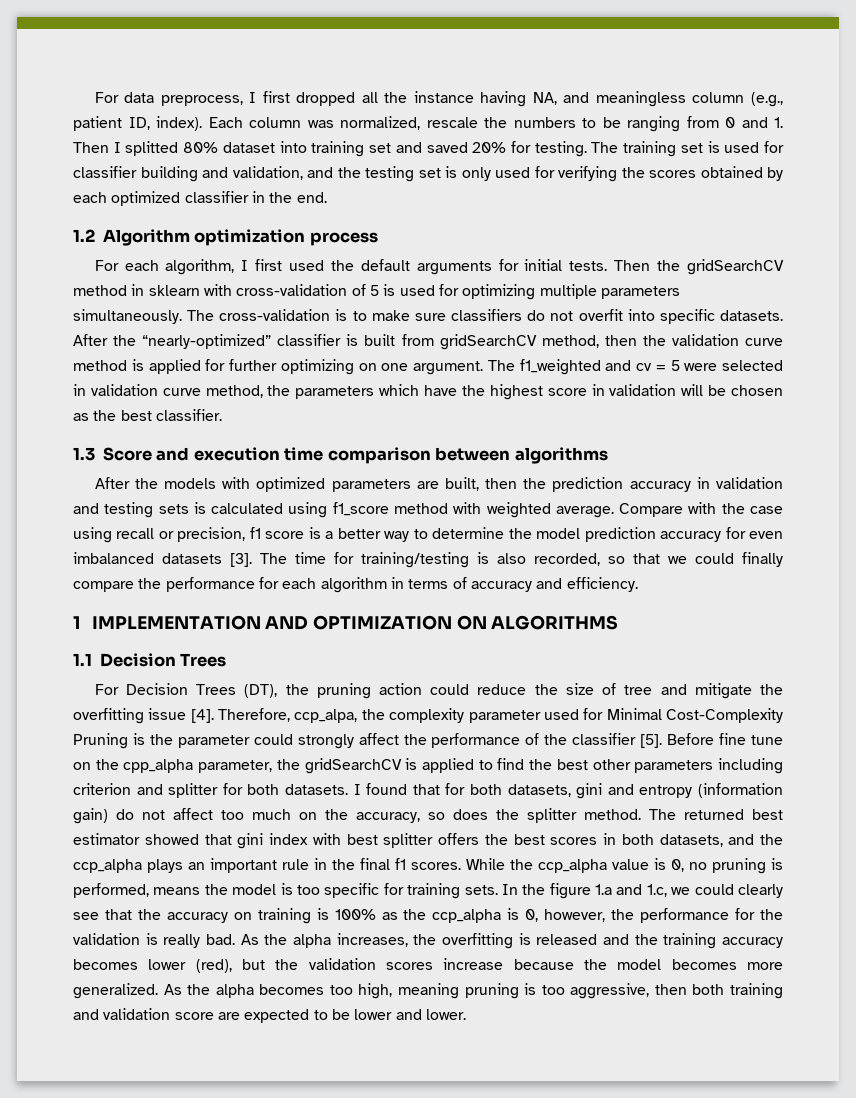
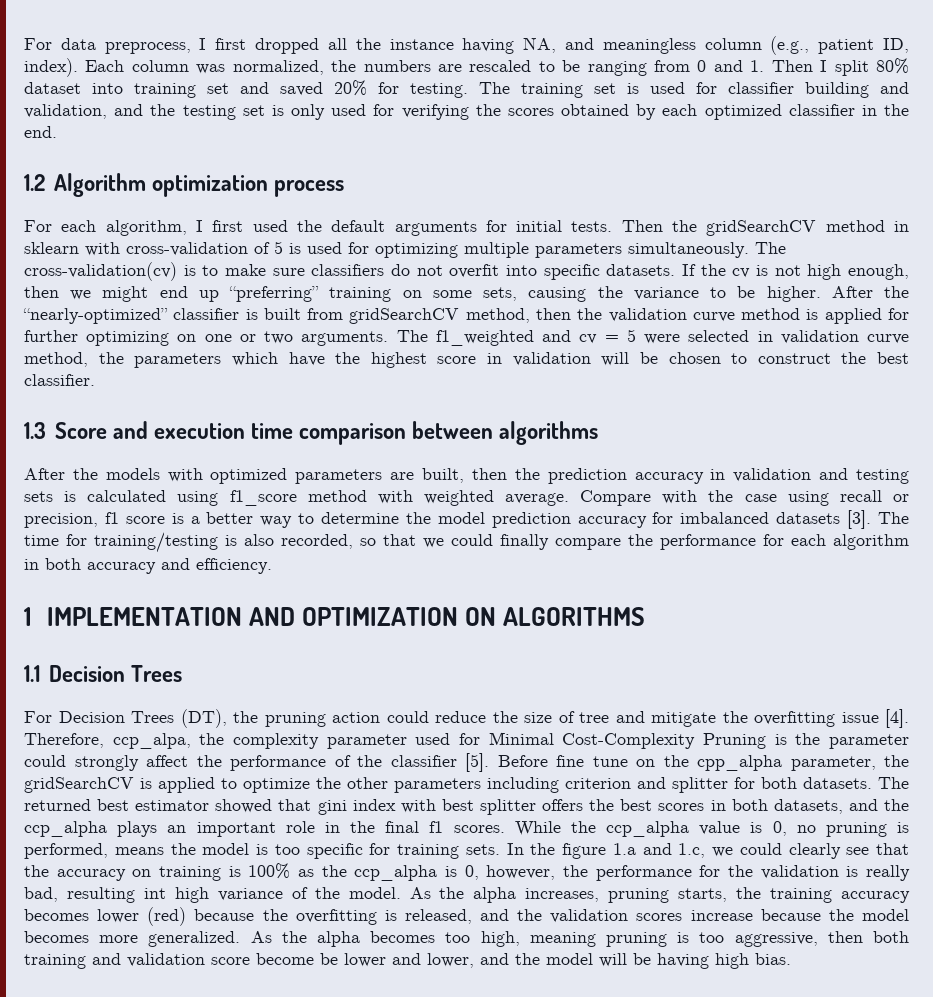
- Each column was normalized, rescale the numbers to be ranging from 0 and 1. Then I splitted 80% dataset into training set and saved 20% for testing.
+ Each column was normalized, the numbers are rescaled to be ranging from 0 and 1. Then I split 80% dataset into training set and saved 20% for testing.
- The cross-validation is to make sure classifiers do not overfit into specific datasets.
+ The cross-validation(cv) is to make sure classifiers do not overfit into specific datasets.
+ If the cv is not high enough, then we might end up “preferring” training on some sets, causing the variance to be higher.
- After the “nearly-optimized” classifier is built from gridSearchCV method, then the validation curve method is applied for further optimizing on one argument.
+ After the “nearly-optimized” classifier is built from gridSearchCV method, then the validation curve method is applied for further optimizing on one or two arguments.
- The f1_weighted and cv = 5 were selected in validation curve method, the parameters which have the highest score in validation will be chosen as the best classifier.
+ The f1_weighted and cv = 5 were selected in validation curve method, the parameters which have the highest score in validation will be chosen to construct the best classifier.
- Compare with the case using recall or precision, f1 score is a better way to determine the model prediction accuracy for even imbalanced datasets [3].
+ Compare with the case using recall or precision, f1 score is a better way to determine the model prediction accuracy for imbalanced datasets [3].
- The time for training/testing is also recorded, so that we could finally compare the performance for each algorithm in terms of accuracy and efficiency.
+ The time for training/testing is also recorded, so that we could finally compare the performance for each algorithm in both accuracy and efficiency.
- Before fine tune on the cpp_alpha parameter, the gridSearchCV is applied to find the best other parameters including criterion and splitter for both datasets.
+ Before fine tune on the cpp_alpha parameter, the gridSearchCV is applied to optimize the other parameters including criterion and splitter for both datasets.
- I found that for both datasets, gini and entropy (information gain) do not affect too much on the accuracy, so does the splitter method.
- The returned best estimator showed that gini index with best splitter offers the best scores in both datasets, and the ccp_alpha plays an important rule in the final f1 scores.
+ The returned best estimator showed that gini index with best splitter offers the best scores in both datasets, and the ccp_alpha plays an important role in the final f1 scores.
- In the figure 1.a and 1.c, we could clearly see that the accuracy on training is 100% as the ccp_alpha is 0, however, the performance for the validation is really bad. As the alpha increases, the overfitting is released and the training accuracy becomes lower (red), but the validation scores increase because the model becomes more generalized.
+ In the figure 1.a and 1.c, we could clearly see that the accuracy on training is 100% as the ccp_alpha is 0, however, the performance for the validation is really bad, resulting int high variance of the model. As the alpha increases, pruning starts, the training accuracy becomes lower (red) because the overfitting is released, and the validation scores increase because the model becomes more generalized.
- As the alpha becomes too high, meaning pruning is too aggressive, then both training and validation score are expected to be lower and lower.
+ As the alpha becomes too high, meaning pruning is too aggressive, then both training and validation score become be lower and lower, and the model will be having high bias.

